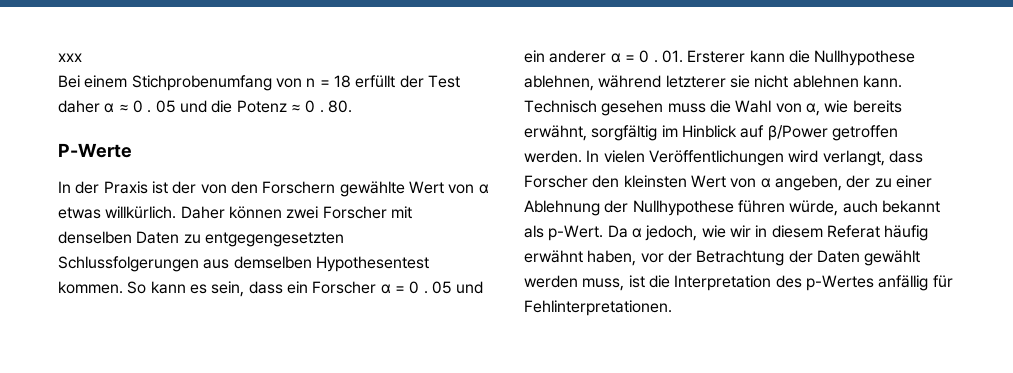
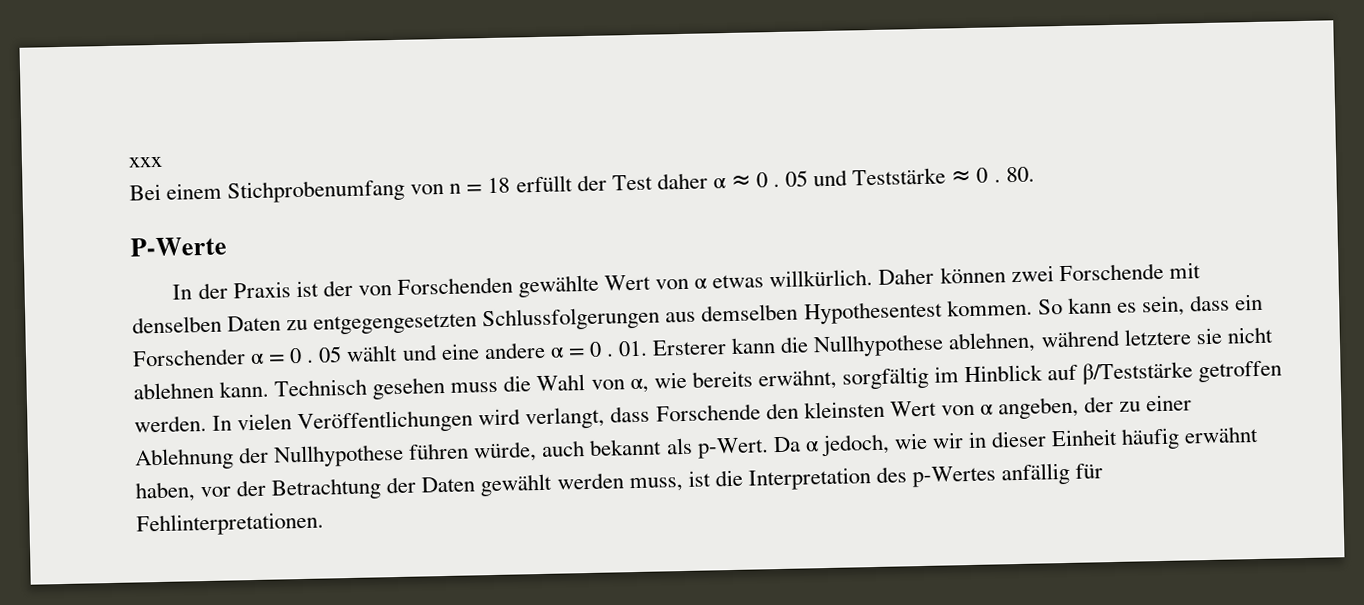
- 05 und die Potenz ≈ 0 .
+ 05 und Teststärke ≈ 0 .
- In der Praxis ist der von den Forschern gewählte Wert von α etwas willkürlich.
+ In der Praxis ist der von Forschenden gewählte Wert von α etwas willkürlich.
- Daher können zwei Forscher mit denselben Daten zu entgegengesetzten Schlussfolgerungen aus demselben Hypothesentest kommen.
+ Daher können zwei Forschende mit denselben Daten zu entgegengesetzten Schlussfolgerungen aus demselben Hypothesentest kommen.
- So kann es sein, dass ein Forscher α = 0 .
+ So kann es sein, dass ein Forschender α = 0 .
- 05 und ein anderer α = 0 .
+ 05 wählt und eine andere α = 0 .
- 01. Ersterer kann die Nullhypothese ablehnen, während letzterer sie nicht ablehnen kann.
+ 01. Ersterer kann die Nullhypothese ablehnen, während letztere sie nicht ablehnen kann.
- Technisch gesehen muss die Wahl von α, wie bereits erwähnt, sorgfältig im Hinblick auf β/Power getroffen werden.
+ Technisch gesehen muss die Wahl von α, wie bereits erwähnt, sorgfältig im Hinblick auf β/Teststärke getroffen werden.
- In vielen Veröffentlichungen wird verlangt, dass Forscher den kleinsten Wert von α angeben, der zu einer Ablehnung der Nullhypothese führen würde, auch bekannt als p-Wert.
+ In vielen Veröffentlichungen wird verlangt, dass Forschende den kleinsten Wert von α angeben, der zu einer Ablehnung der Nullhypothese führen würde, auch bekannt als p-Wert.
- Da α jedoch, wie wir in diesem Referat häufig erwähnt haben, vor der Betrachtung der Daten gewählt werden muss, ist die Interpretation des p-Wertes anfällig für Fehlinterpretationen.
+ Da α jedoch, wie wir in dieser Einheit häufig erwähnt haben, vor der Betrachtung der Daten gewählt werden muss, ist die Interpretation des p-Wertes anfällig für Fehlinterpretationen.

